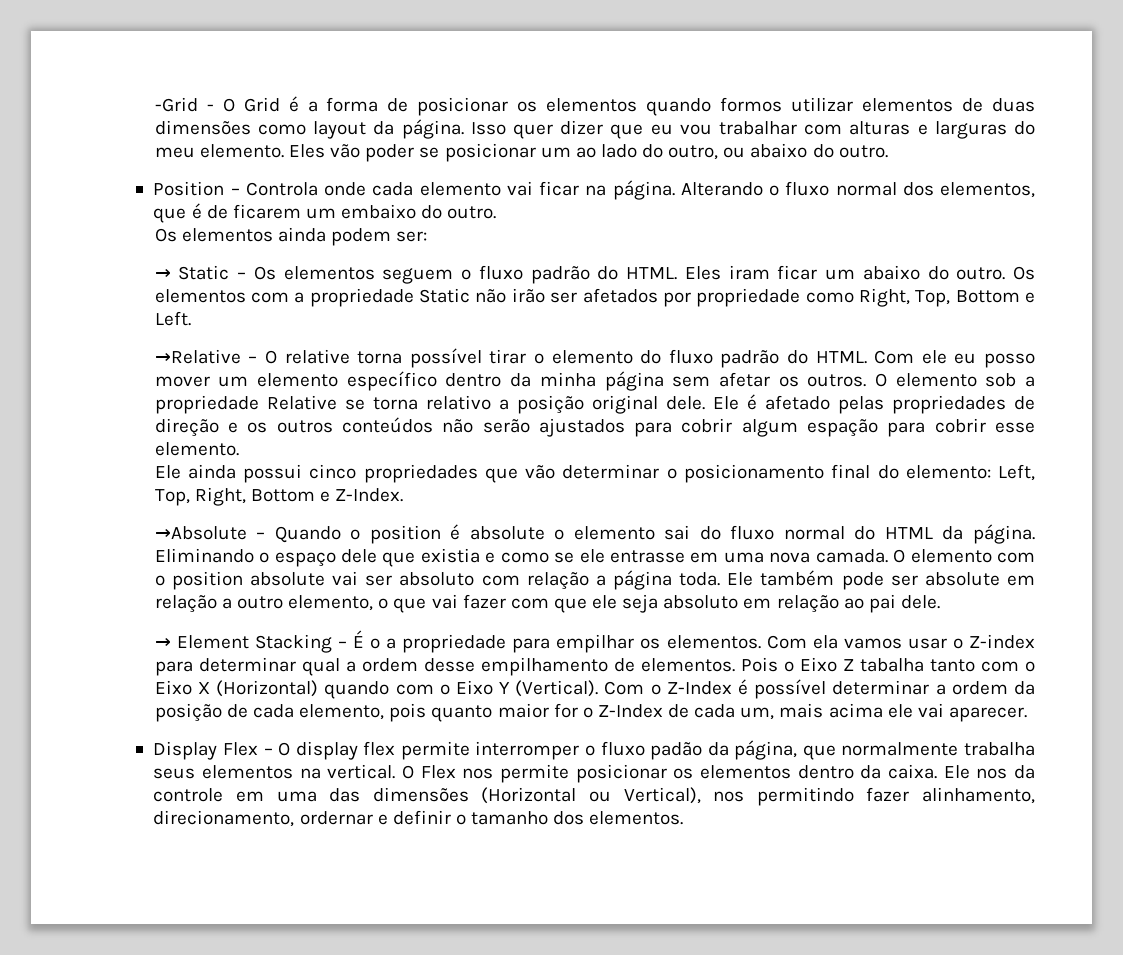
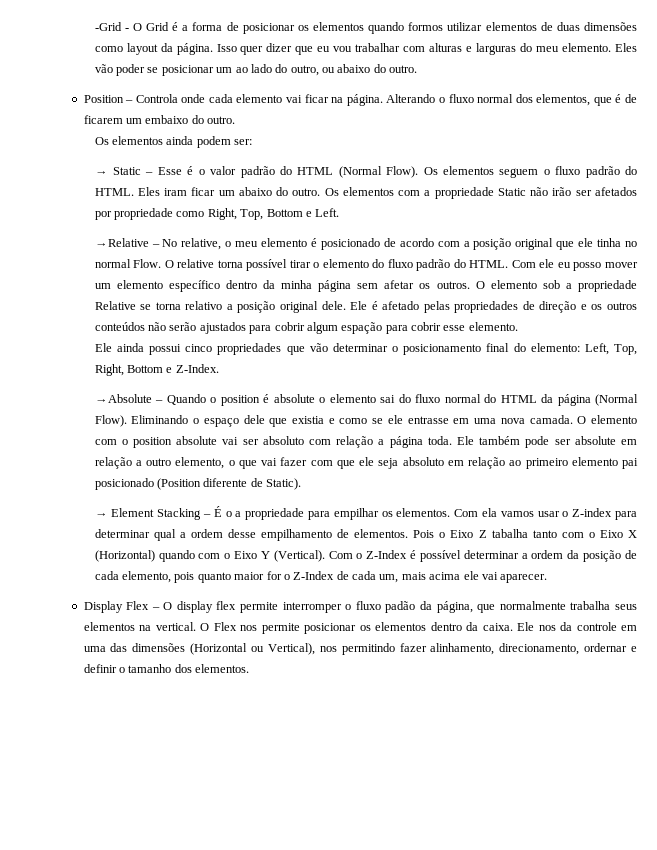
- → Static – Os elementos seguem o fluxo padrão do HTML.
+ → Static – Esse é o valor padrão do HTML (Normal Flow). Os elementos seguem o fluxo padrão do HTML.
- →Relative – O relative torna possível tirar o elemento do fluxo padrão do HTML.
+ →Relative – No relative, o meu elemento é posicionado de acordo com a posição original que ele tinha no normal Flow. O relative torna possível tirar o elemento do fluxo padrão do HTML.
- →Absolute – Quando o position é absolute o elemento sai do fluxo normal do HTML da página.
+ →Absolute – Quando o position é absolute o elemento sai do fluxo normal do HTML da página (Normal Flow).
- Ele também pode ser absolute em relação a outro elemento, o que vai fazer com que ele seja absoluto em relação ao pai dele.
+ Ele também pode ser absolute em relação a outro elemento, o que vai fazer com que ele seja absoluto em relação ao primeiro elemento pai posicionado (Position diferente de Static).

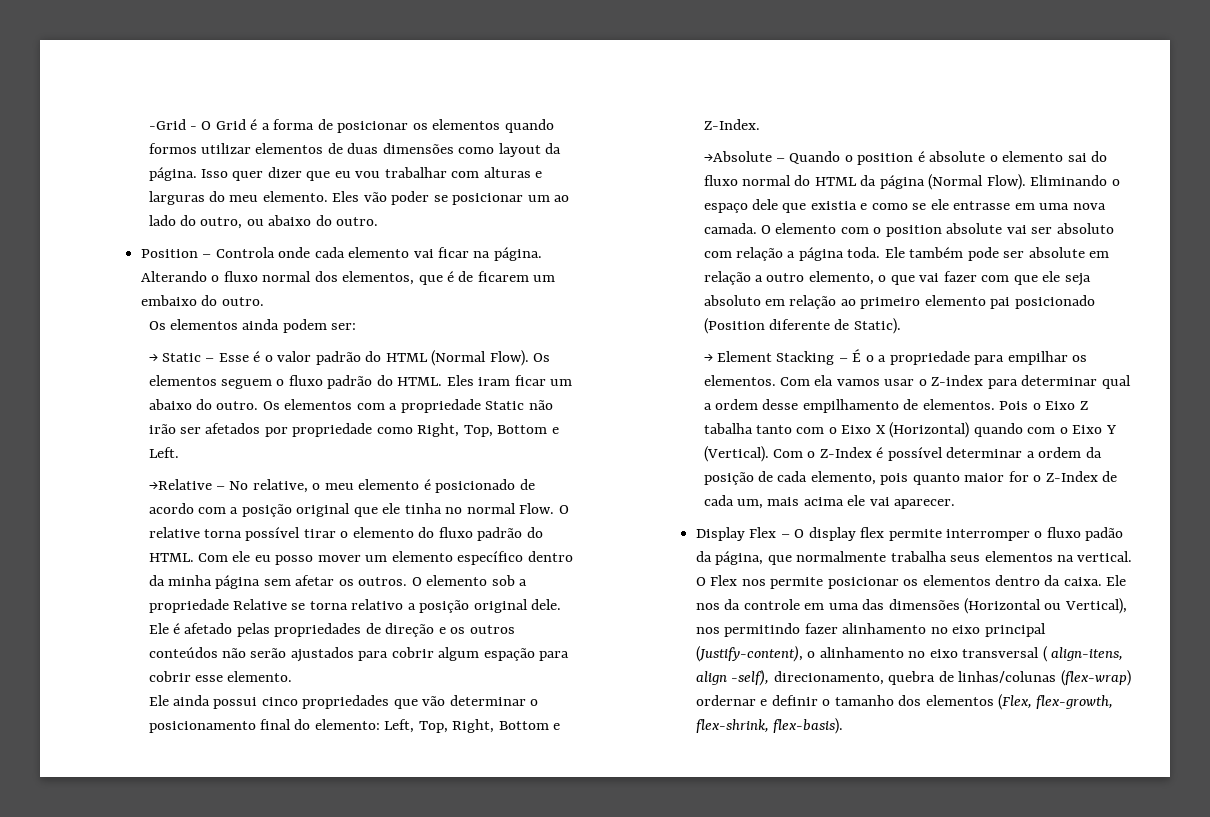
- Ele nos da controle em uma das dimensões (Horizontal ou Vertical), nos permitindo fazer alinhamento, direcionamento, ordernar e definir o tamanho dos elementos.
+ Ele nos da controle em uma das dimensões (Horizontal ou Vertical), nos permitindo fazer alinhamento no eixo principal (Justify-content), o alinhamento no eixo transversal ( align-itens, align -self), direcionamento, quebra de linhas/colunas (flex-wrap) ordernar e definir o tamanho dos elementos (Flex, flex-growth, flex-shrink, flex-basis).

